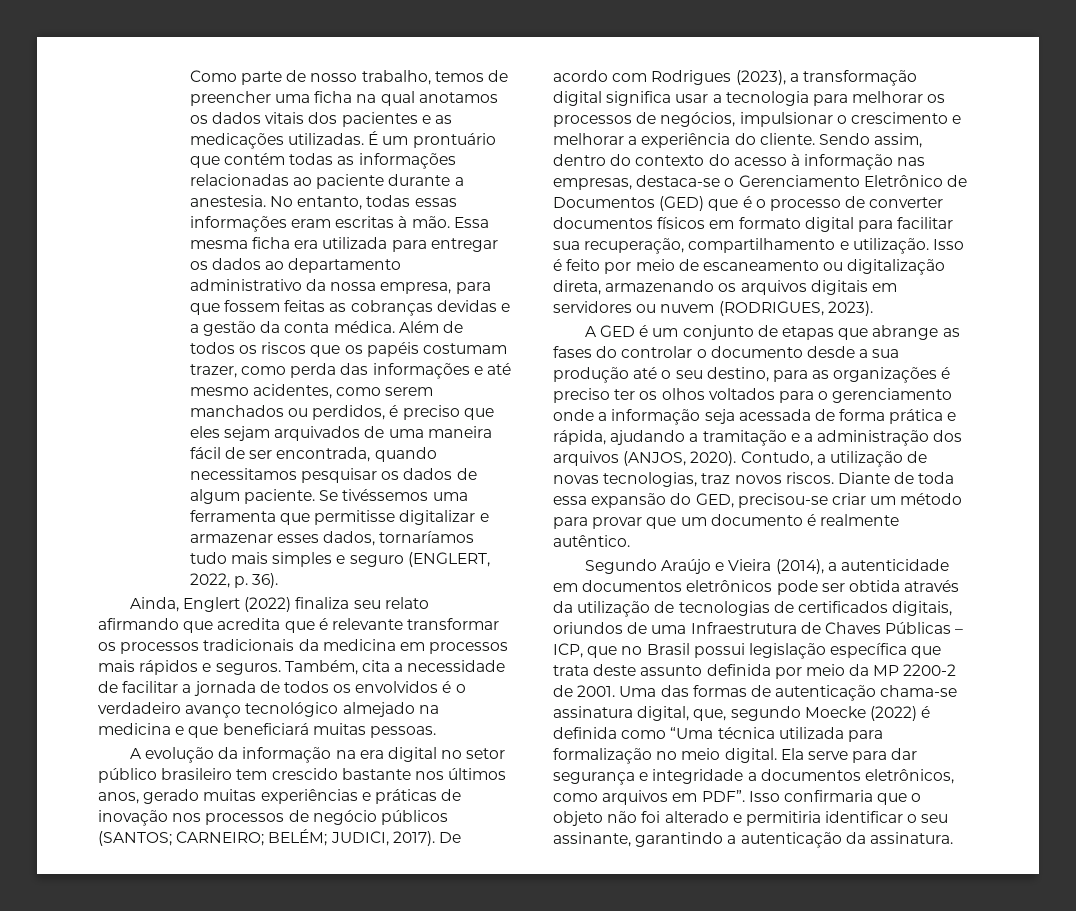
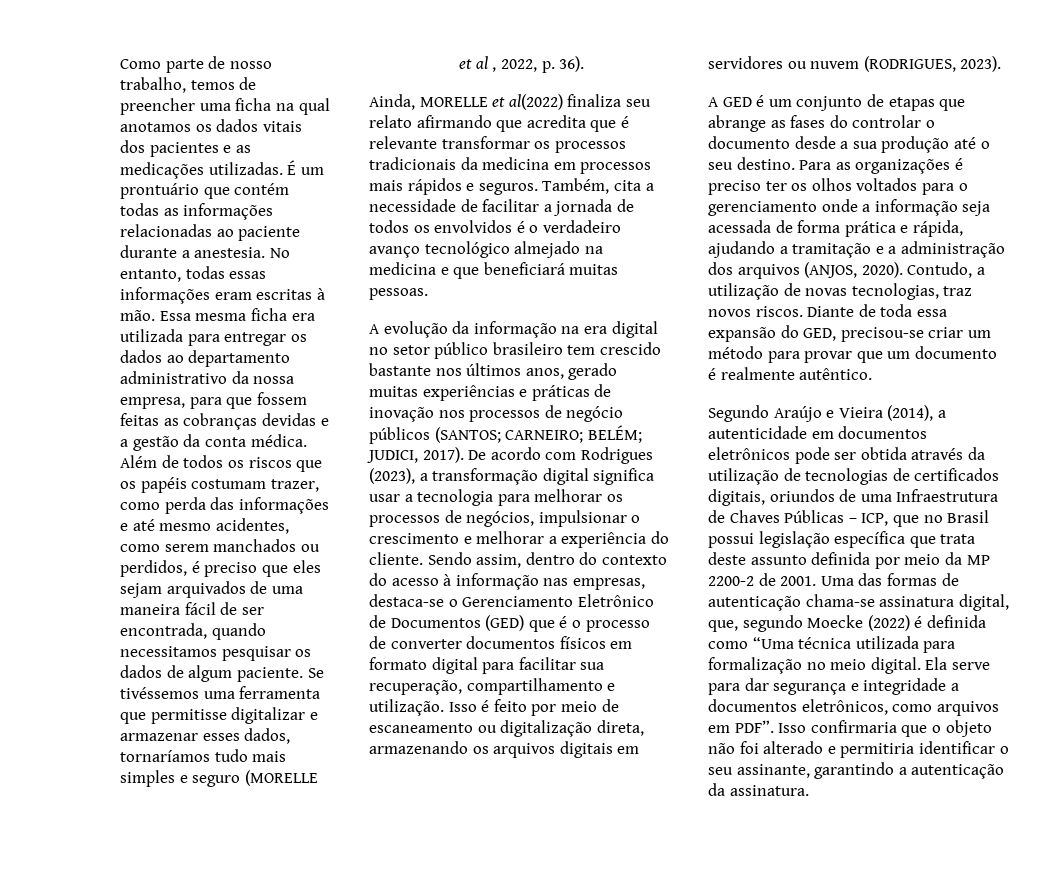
- Se tivéssemos uma ferramenta que permitisse digitalizar e armazenar esses dados, tornaríamos tudo mais simples e seguro (ENGLERT, 2022, p. 36).
+ Se tivéssemos uma ferramenta que permitisse digitalizar e armazenar esses dados, tornaríamos tudo mais simples e seguro (MORELLE et al , 2022, p. 36).
- Ainda, Englert (2022) finaliza seu relato afirmando que acredita que é relevante transformar os processos tradicionais da medicina em processos mais rápidos e seguros.
+ Ainda, MORELLE et al(2022) finaliza seu relato afirmando que acredita que é relevante transformar os processos tradicionais da medicina em processos mais rápidos e seguros.
- A GED é um conjunto de etapas que abrange as fases do controlar o documento desde a sua produção até o seu destino, para as organizações é preciso ter os olhos voltados para o gerenciamento onde a informação seja acessada de forma prática e rápida, ajudando a tramitação e a administração dos arquivos (ANJOS, 2020).
+ A GED é um conjunto de etapas que abrange as fases do controlar o documento desde a sua produção até o seu destino. Para as organizações é preciso ter os olhos voltados para o gerenciamento onde a informação seja acessada de forma prática e rápida, ajudando a tramitação e a administração dos arquivos (ANJOS, 2020).

